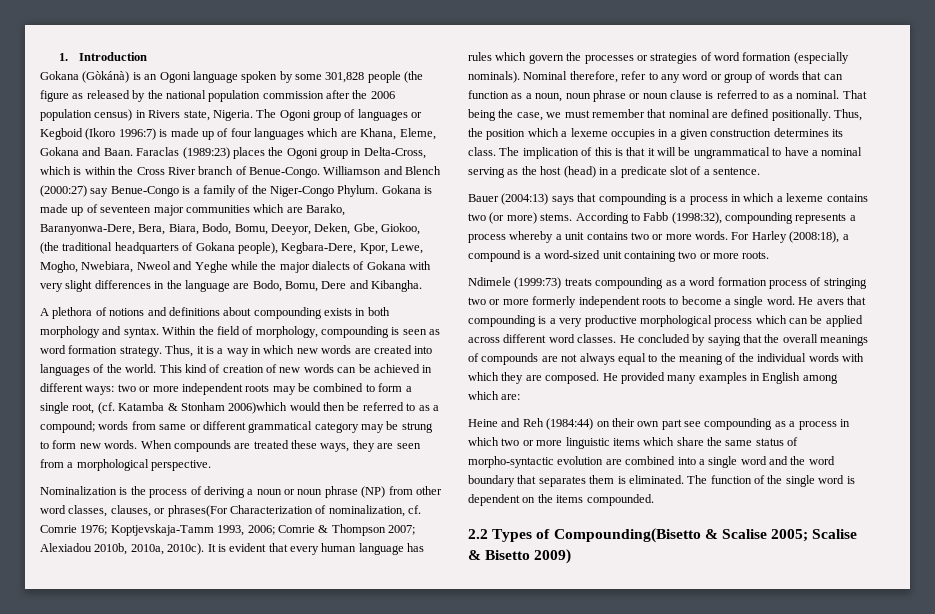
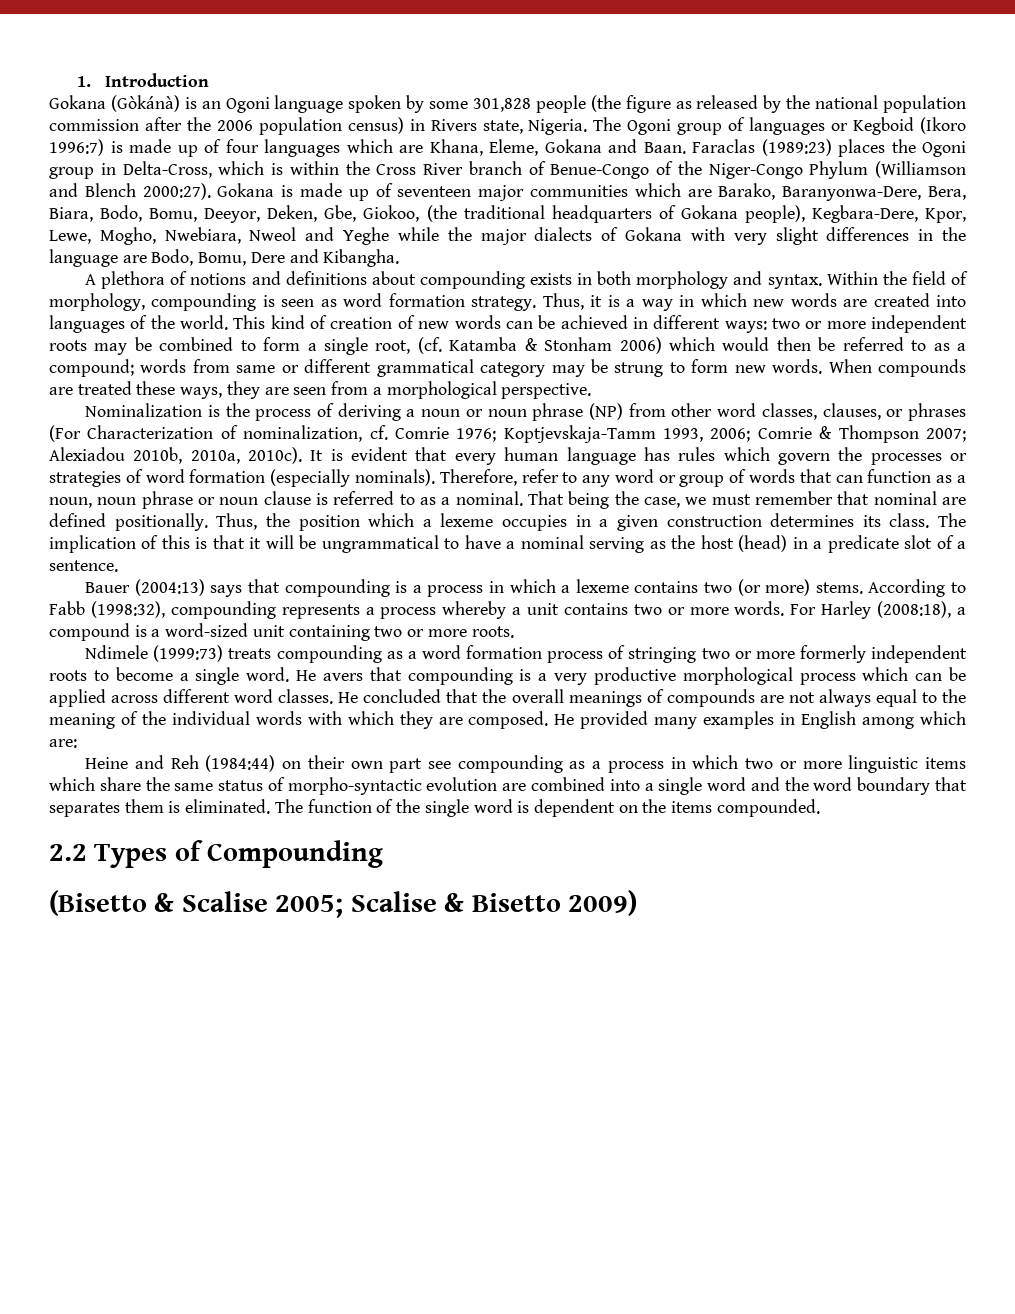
- Faraclas (1989:23) places the Ogoni group in Delta-Cross, which is within the Cross River branch of Benue-Congo. Williamson and Blench (2000:27) say Benue-Congo is a family of the Niger-Congo Phylum.
+ Faraclas (1989:23) places the Ogoni group in Delta-Cross, which is within the Cross River branch of Benue-Congo of the Niger-Congo Phylum (Williamson and Blench 2000:27).
- This kind of creation of new words can be achieved in different ways: two or more independent roots may be combined to form a single root, (cf. Katamba & Stonham 2006)which would then be referred to as a compound; words from same or different grammatical category may be strung to form new words.
+ This kind of creation of new words can be achieved in different ways: two or more independent roots may be combined to form a single root, (cf. Katamba & Stonham 2006) which would then be referred to as a compound; words from same or different grammatical category may be strung to form new words.
- Nominalization is the process of deriving a noun or noun phrase (NP) from other word classes, clauses, or phrases(For Characterization of nominalization, cf. Comrie 1976; Koptjevskaja-Tamm 1993, 2006; Comrie & Thompson 2007; Alexiadou 2010b, 2010a, 2010c).
+ Nominalization is the process of deriving a noun or noun phrase (NP) from other word classes, clauses, or phrases (For Characterization of nominalization, cf. Comrie 1976; Koptjevskaja-Tamm 1993, 2006; Comrie & Thompson 2007; Alexiadou 2010b, 2010a, 2010c).
- Nominal therefore, refer to any word or group of words that can function as a noun, noun phrase or noun clause is referred to as a nominal.
+ Therefore, refer to any word or group of words that can function as a noun, noun phrase or noun clause is referred to as a nominal.
- He concluded by saying that the overall meanings of compounds are not always equal to the meaning of the individual words with which they are composed.
+ He concluded that the overall meanings of compounds are not always equal to the meaning of the individual words with which they are composed.
- 2.2 Types of Compounding(Bisetto & Scalise 2005; Scalise & Bisetto 2009)
+ 2.2 Types of Compounding
+ (Bisetto & Scalise 2005; Scalise & Bisetto 2009)

